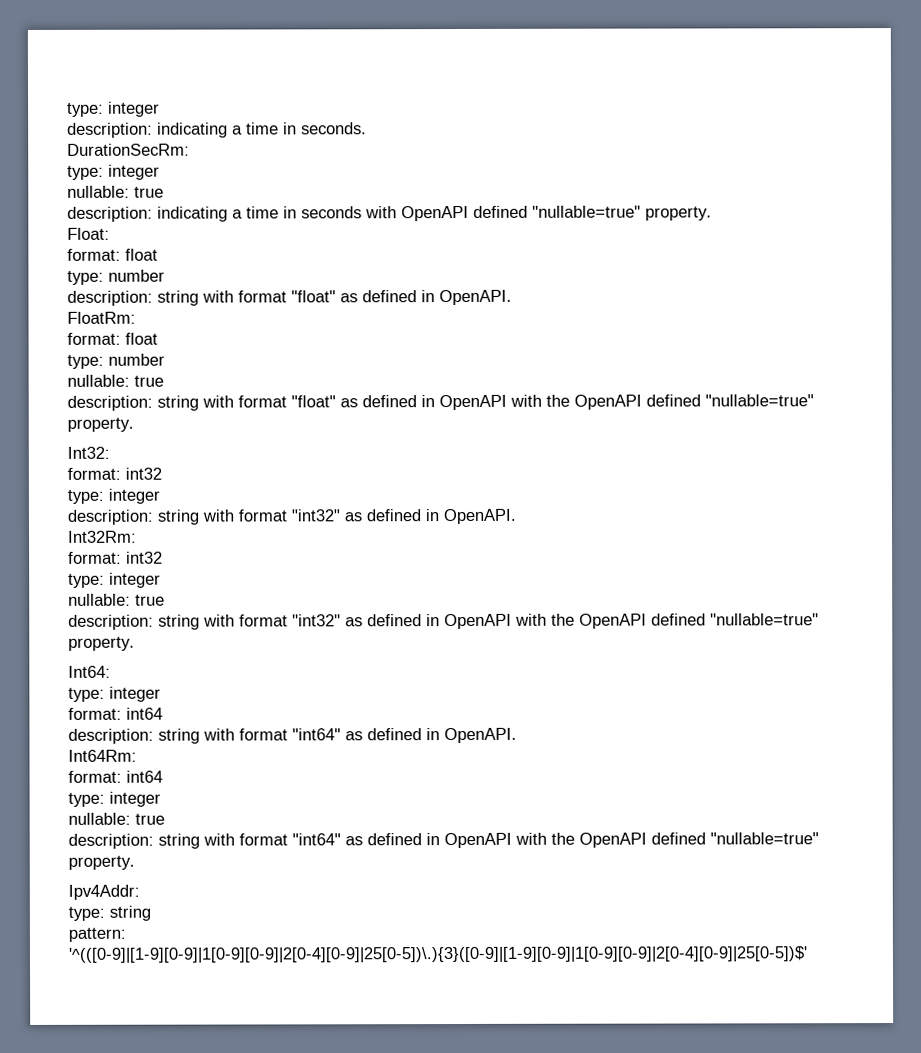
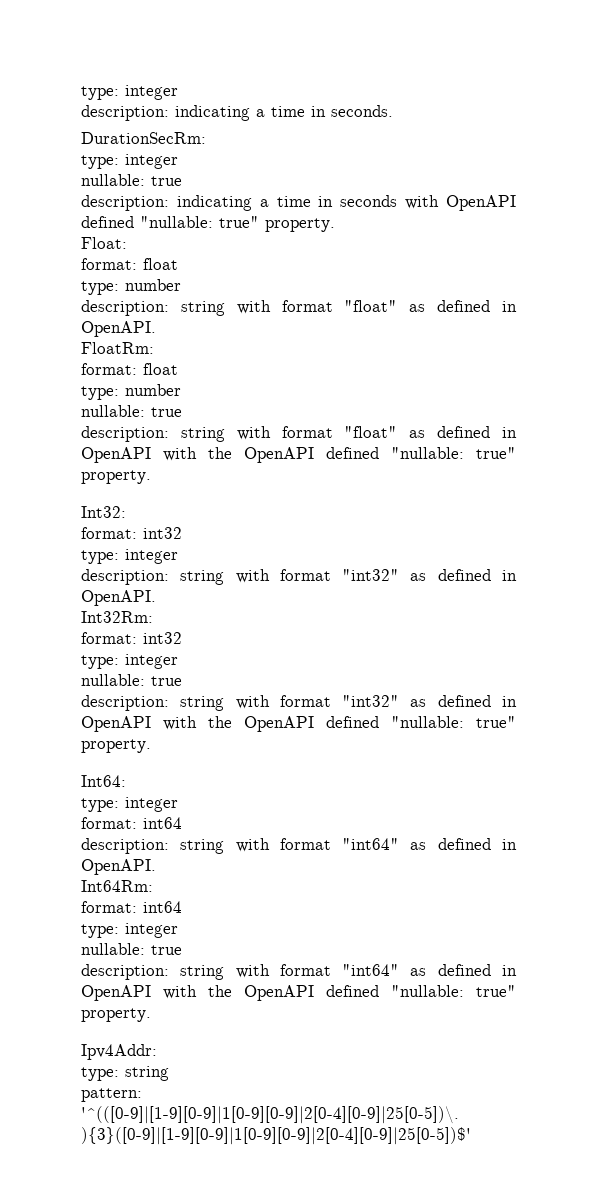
- description: indicating a time in seconds with OpenAPI defined "nullable=true" property.
+ description: indicating a time in seconds with OpenAPI defined "nullable: true" property.
- description: string with format "float" as defined in OpenAPI with the OpenAPI defined "nullable=true" property.
+ description: string with format "float" as defined in OpenAPI with the OpenAPI defined "nullable: true" property.
- description: string with format "int32" as defined in OpenAPI with the OpenAPI defined "nullable=true" property.
+ description: string with format "int32" as defined in OpenAPI with the OpenAPI defined "nullable: true" property.
- description: string with format "int64" as defined in OpenAPI with the OpenAPI defined "nullable=true" property.
+ description: string with format "int64" as defined in OpenAPI with the OpenAPI defined "nullable: true" property.

